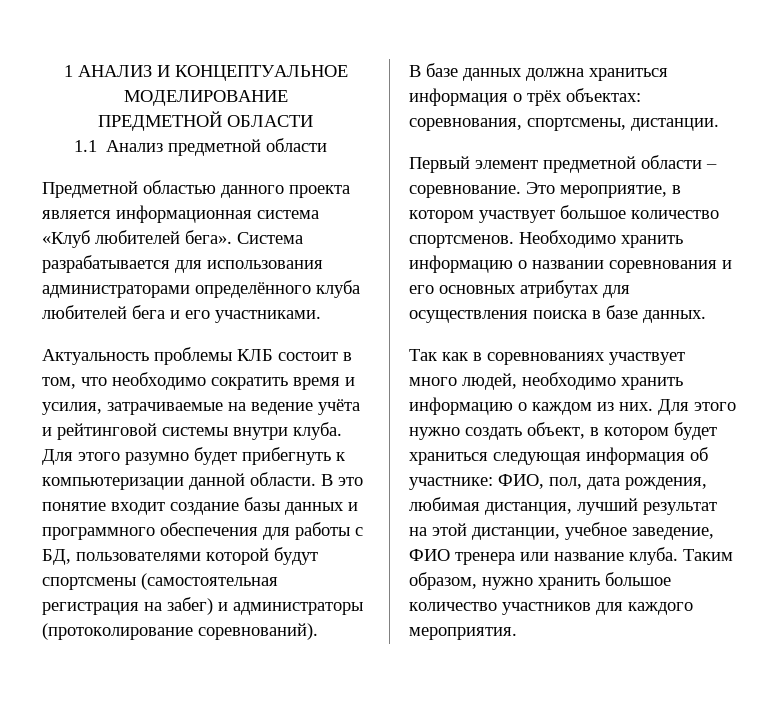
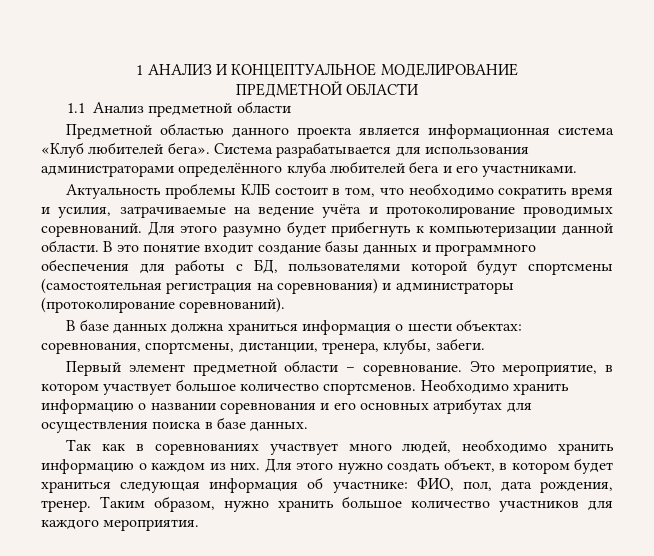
- Актуальность проблемы КЛБ состоит в том, что необходимо сократить время и усилия, затрачиваемые на ведение учёта и рейтинговой системы внутри клуба.
+ Актуальность проблемы КЛБ состоит в том, что необходимо сократить время и усилия, затрачиваемые на ведение учёта и протоколирование проводимых соревнований.
- В это понятие входит создание базы данных и программного обеспечения для работы с БД, пользователями которой будут спортсмены (самостоятельная регистрация на забег) и администраторы (протоколирование соревнований).
+ В это понятие входит создание базы данных и программного обеспечения для работы с БД, пользователями которой будут спортсмены (самостоятельная регистрация на соревнования) и администраторы (протоколирование соревнований).
- В базе данных должна храниться информация о трёх объектах: соревнования, спортсмены, дистанции.
+ В базе данных должна храниться информация о шести объектах: соревнования, спортсмены, дистанции, тренера, клубы, забеги.
- Для этого нужно создать объект, в котором будет храниться следующая информация об участнике: ФИО, пол, дата рождения, любимая дистанция, лучший результат на этой дистанции, учебное заведение, ФИО тренера или название клуба.
+ Для этого нужно создать объект, в котором будет храниться следующая информация об участнике: ФИО, пол, дата рождения, тренер.

